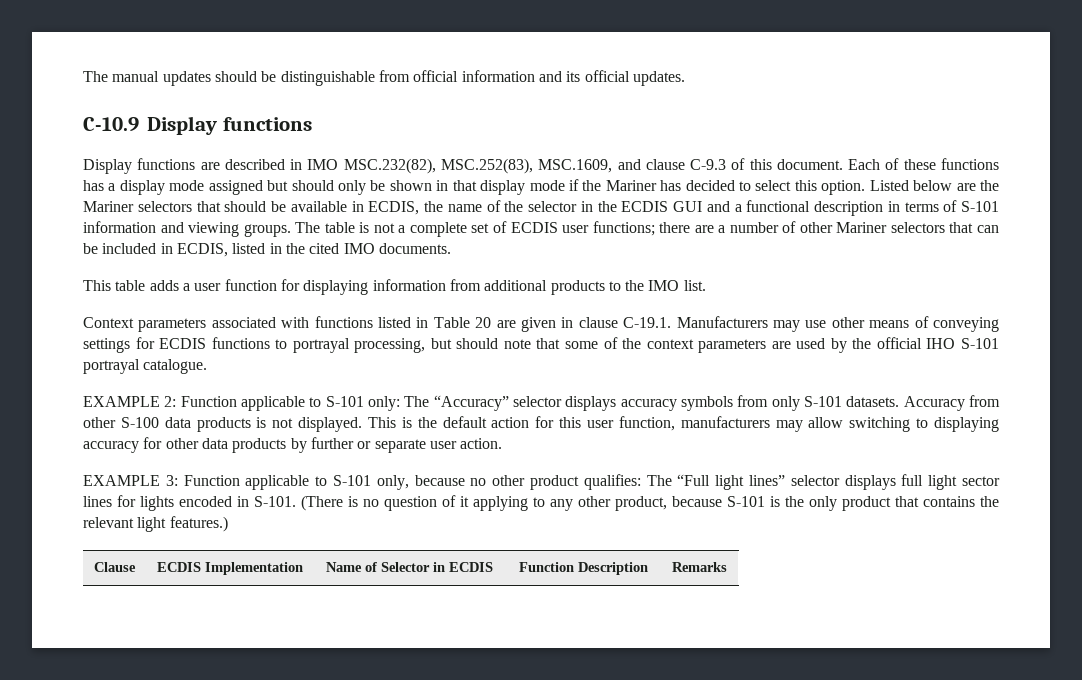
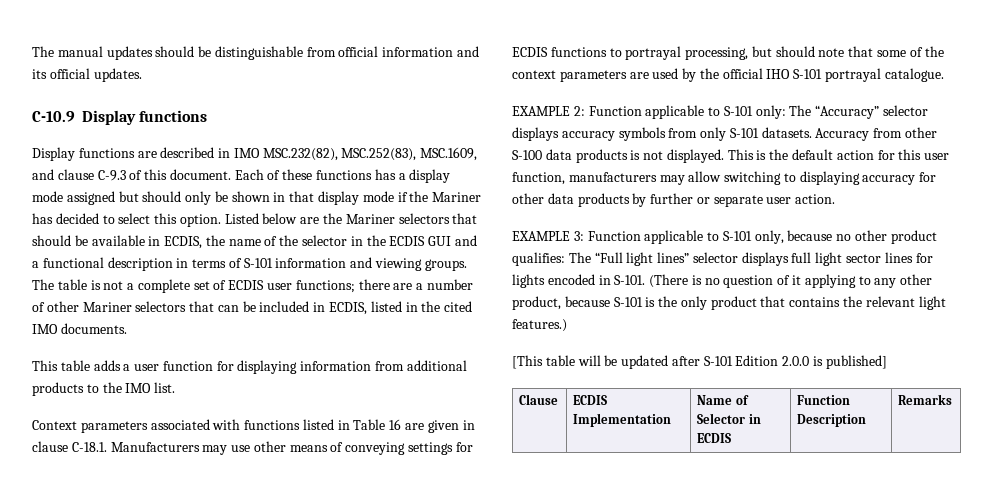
- Context parameters associated with functions listed in Table 20 are given in clause C-19.1. Manufacturers may use other means of conveying settings for ECDIS functions to portrayal processing, but should note that some of the context parameters are used by the official IHO S-101 portrayal catalogue.
+ Context parameters associated with functions listed in Table 16 are given in clause C-18.1. Manufacturers may use other means of conveying settings for ECDIS functions to portrayal processing, but should note that some of the context parameters are used by the official IHO S-101 portrayal catalogue.
+ [This table will be updated after S-101 Edition 2.0.0 is published]

